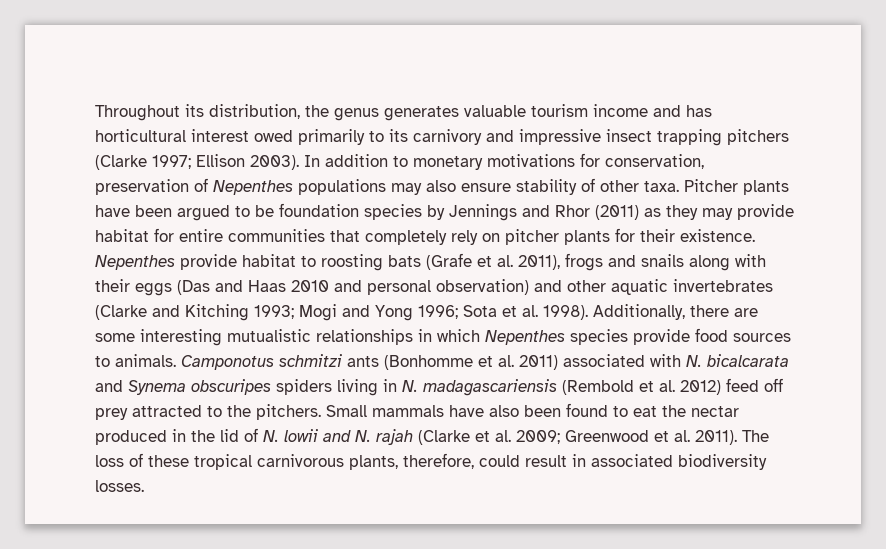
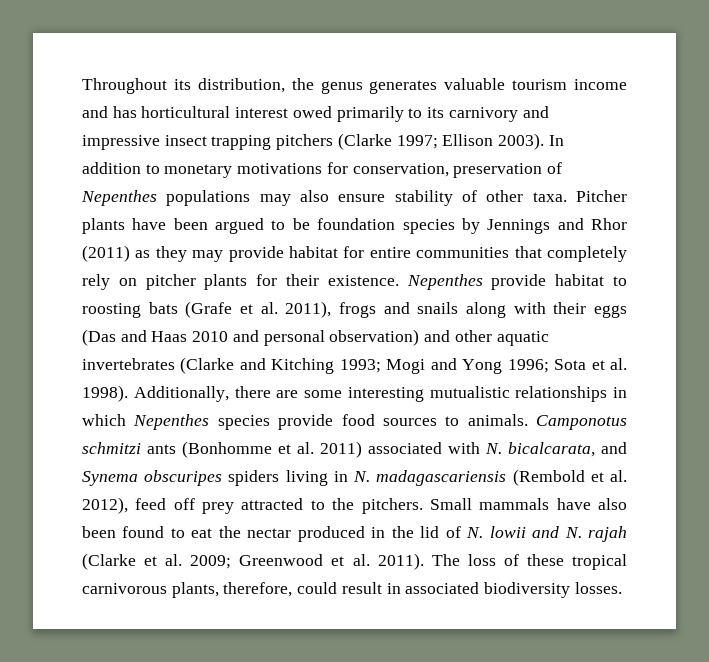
- Camponotus schmitzi ants (Bonhomme et al. 2011) associated with N. bicalcarata and Synema obscuripes spiders living in N. madagascariensis (Rembold et al. 2012) feed off prey attracted to the pitchers.
+ Camponotus schmitzi ants (Bonhomme et al. 2011) associated with N. bicalcarata, and Synema obscuripes spiders living in N. madagascariensis (Rembold et al. 2012), feed off prey attracted to the pitchers.

